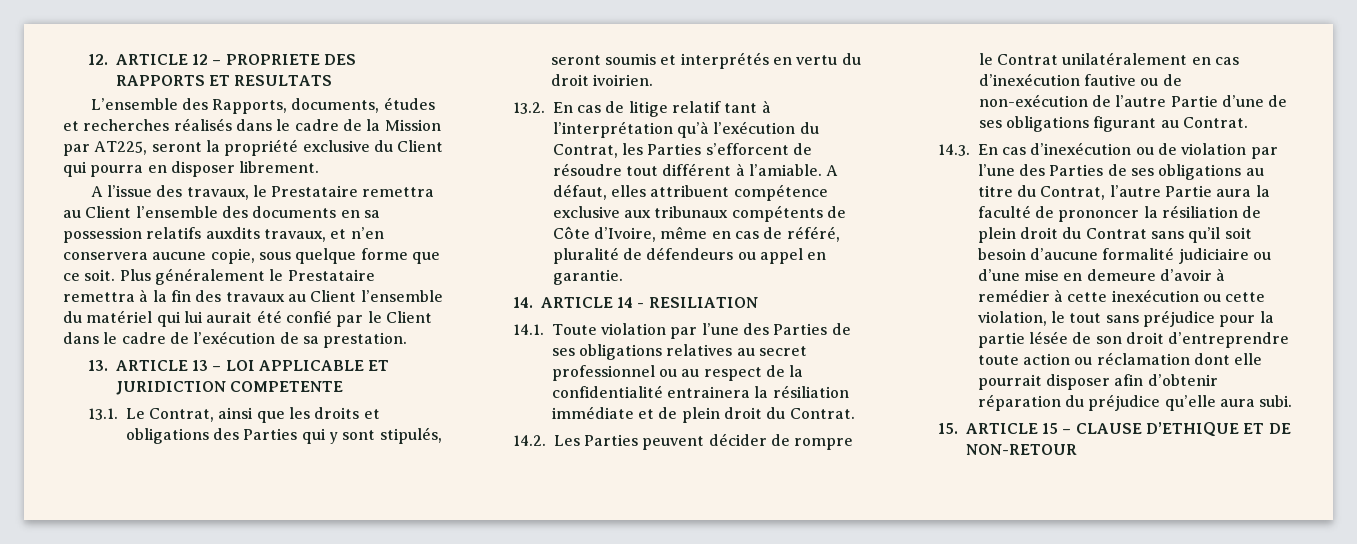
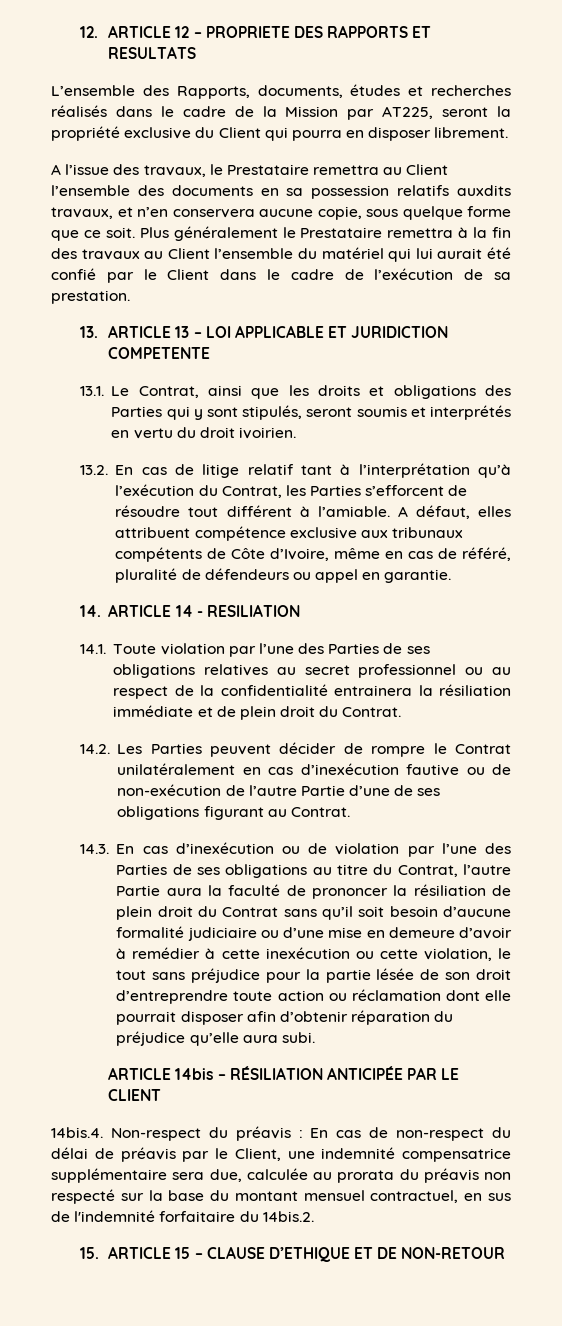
+ ARTICLE 14bis – RÉSILIATION ANTICIPÉE PAR LE CLIENT
+ 14bis.4. Non-respect du préavis : En cas de non-respect du délai de préavis par le Client, une indemnité compensatrice supplémentaire sera due, calculée au prorata du préavis non respecté sur la base du montant mensuel contractuel, en sus de l'indemnité forfaitaire du 14bis.2.

